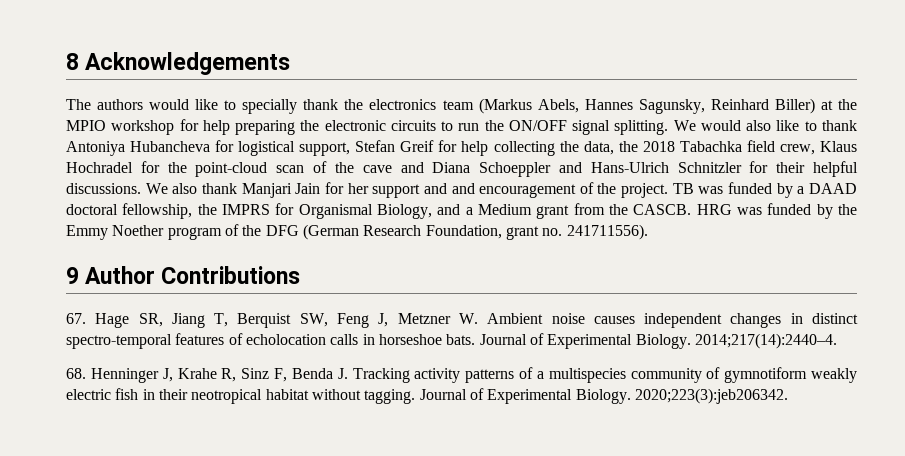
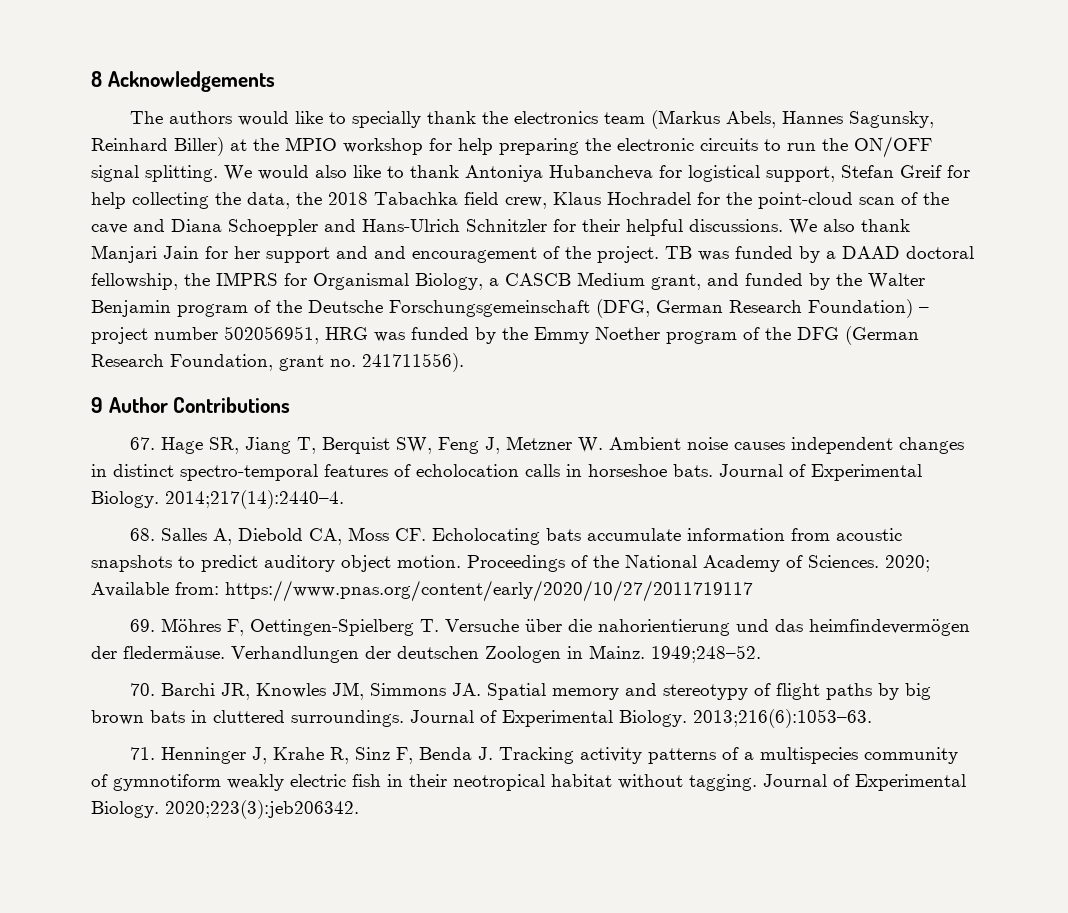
- TB was funded by a DAAD doctoral fellowship, the IMPRS for Organismal Biology, and a Medium grant from the CASCB. HRG was funded by the Emmy Noether program of the DFG (German Research Foundation, grant no. 241711556).
+ TB was funded by a DAAD doctoral fellowship, the IMPRS for Organismal Biology, a CASCB Medium grant, and funded by the Walter Benjamin program of the Deutsche Forschungsgemeinschaft (DFG, German Research Foundation) – project number 502056951, HRG was funded by the Emmy Noether program of the DFG (German Research Foundation, grant no. 241711556).
- 68. Henninger J, Krahe R, Sinz F, Benda J. Tracking activity patterns of a multispecies community of gymnotiform weakly electric fish in their neotropical habitat without tagging.
+ 68. Salles A, Diebold CA, Moss CF. Echolocating bats accumulate information from acoustic snapshots to predict auditory object motion. Proceedings of the National Academy of Sciences. 2020; Available from: https://www.pnas.org/content/early/2020/10/27/2011719117
+ 69. Möhres F, Oettingen-Spielberg T. Versuche über die nahorientierung und das heimfindevermögen der fledermäuse. Verhandlungen der deutschen Zoologen in Mainz. 1949;248–52.
+ 70. Barchi JR, Knowles JM, Simmons JA. Spatial memory and stereotypy of flight paths by big brown bats in cluttered surroundings. Journal of Experimental Biology. 2013;216(6):1053–63.
+ 71. Henninger J, Krahe R, Sinz F, Benda J. Tracking activity patterns of a multispecies community of gymnotiform weakly electric fish in their neotropical habitat without tagging.

